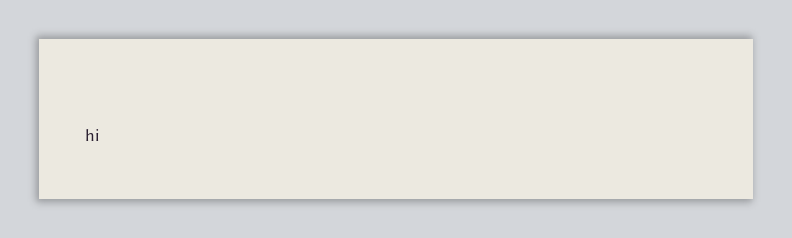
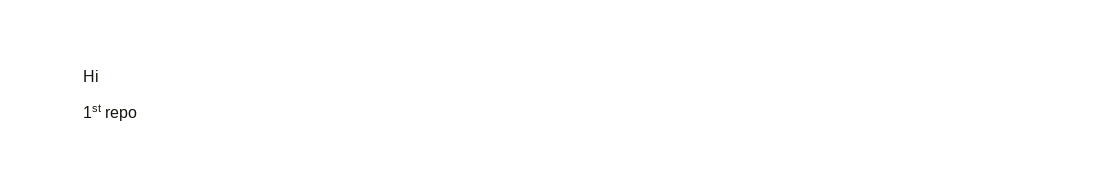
- hi
+ Hi
+ 1st repo

